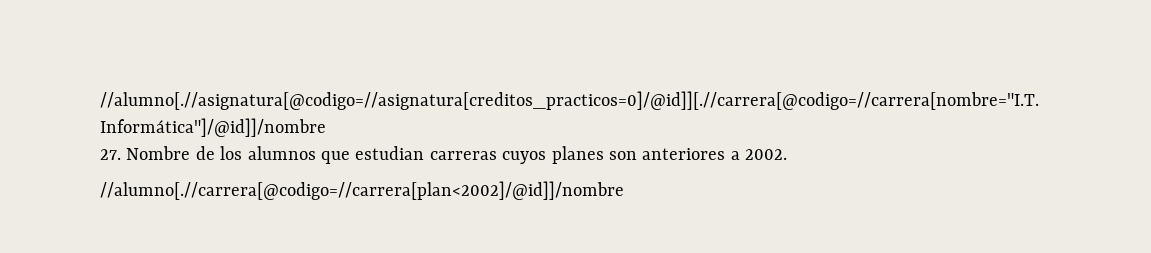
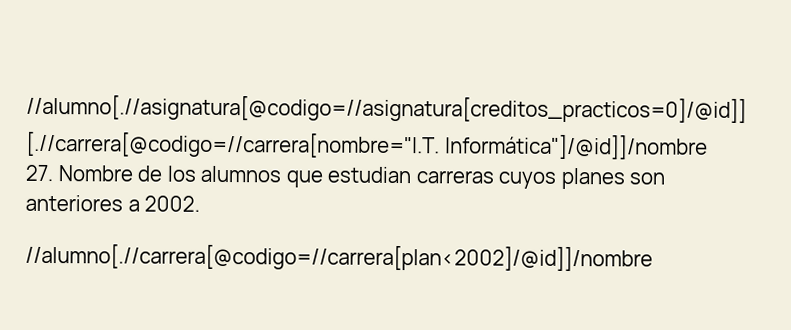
- //alumno[.//asignatura[@codigo=//asignatura[creditos_practicos=0]/@id]][.//carrera[@codigo=//carrera[nombre="I.T. Informática"]/@id]]/nombre
+ //alumno[.//asignatura[@codigo=//asignatura[creditos_practicos=0]/@id]]
+ [.//carrera[@codigo=//carrera[nombre="I.T. Informática"]/@id]]/nombre

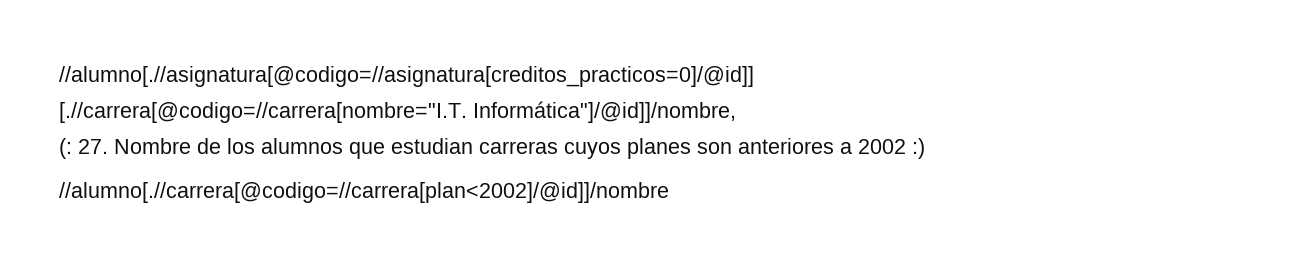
- [.//carrera[@codigo=//carrera[nombre="I.T. Informática"]/@id]]/nombre
- 27. Nombre de los alumnos que estudian carreras cuyos planes son anteriores a 2002.
+ [.//carrera[@codigo=//carrera[nombre="I.T. Informática"]/@id]]/nombre,
+ (: 27. Nombre de los alumnos que estudian carreras cuyos planes son anteriores a 2002 :)

